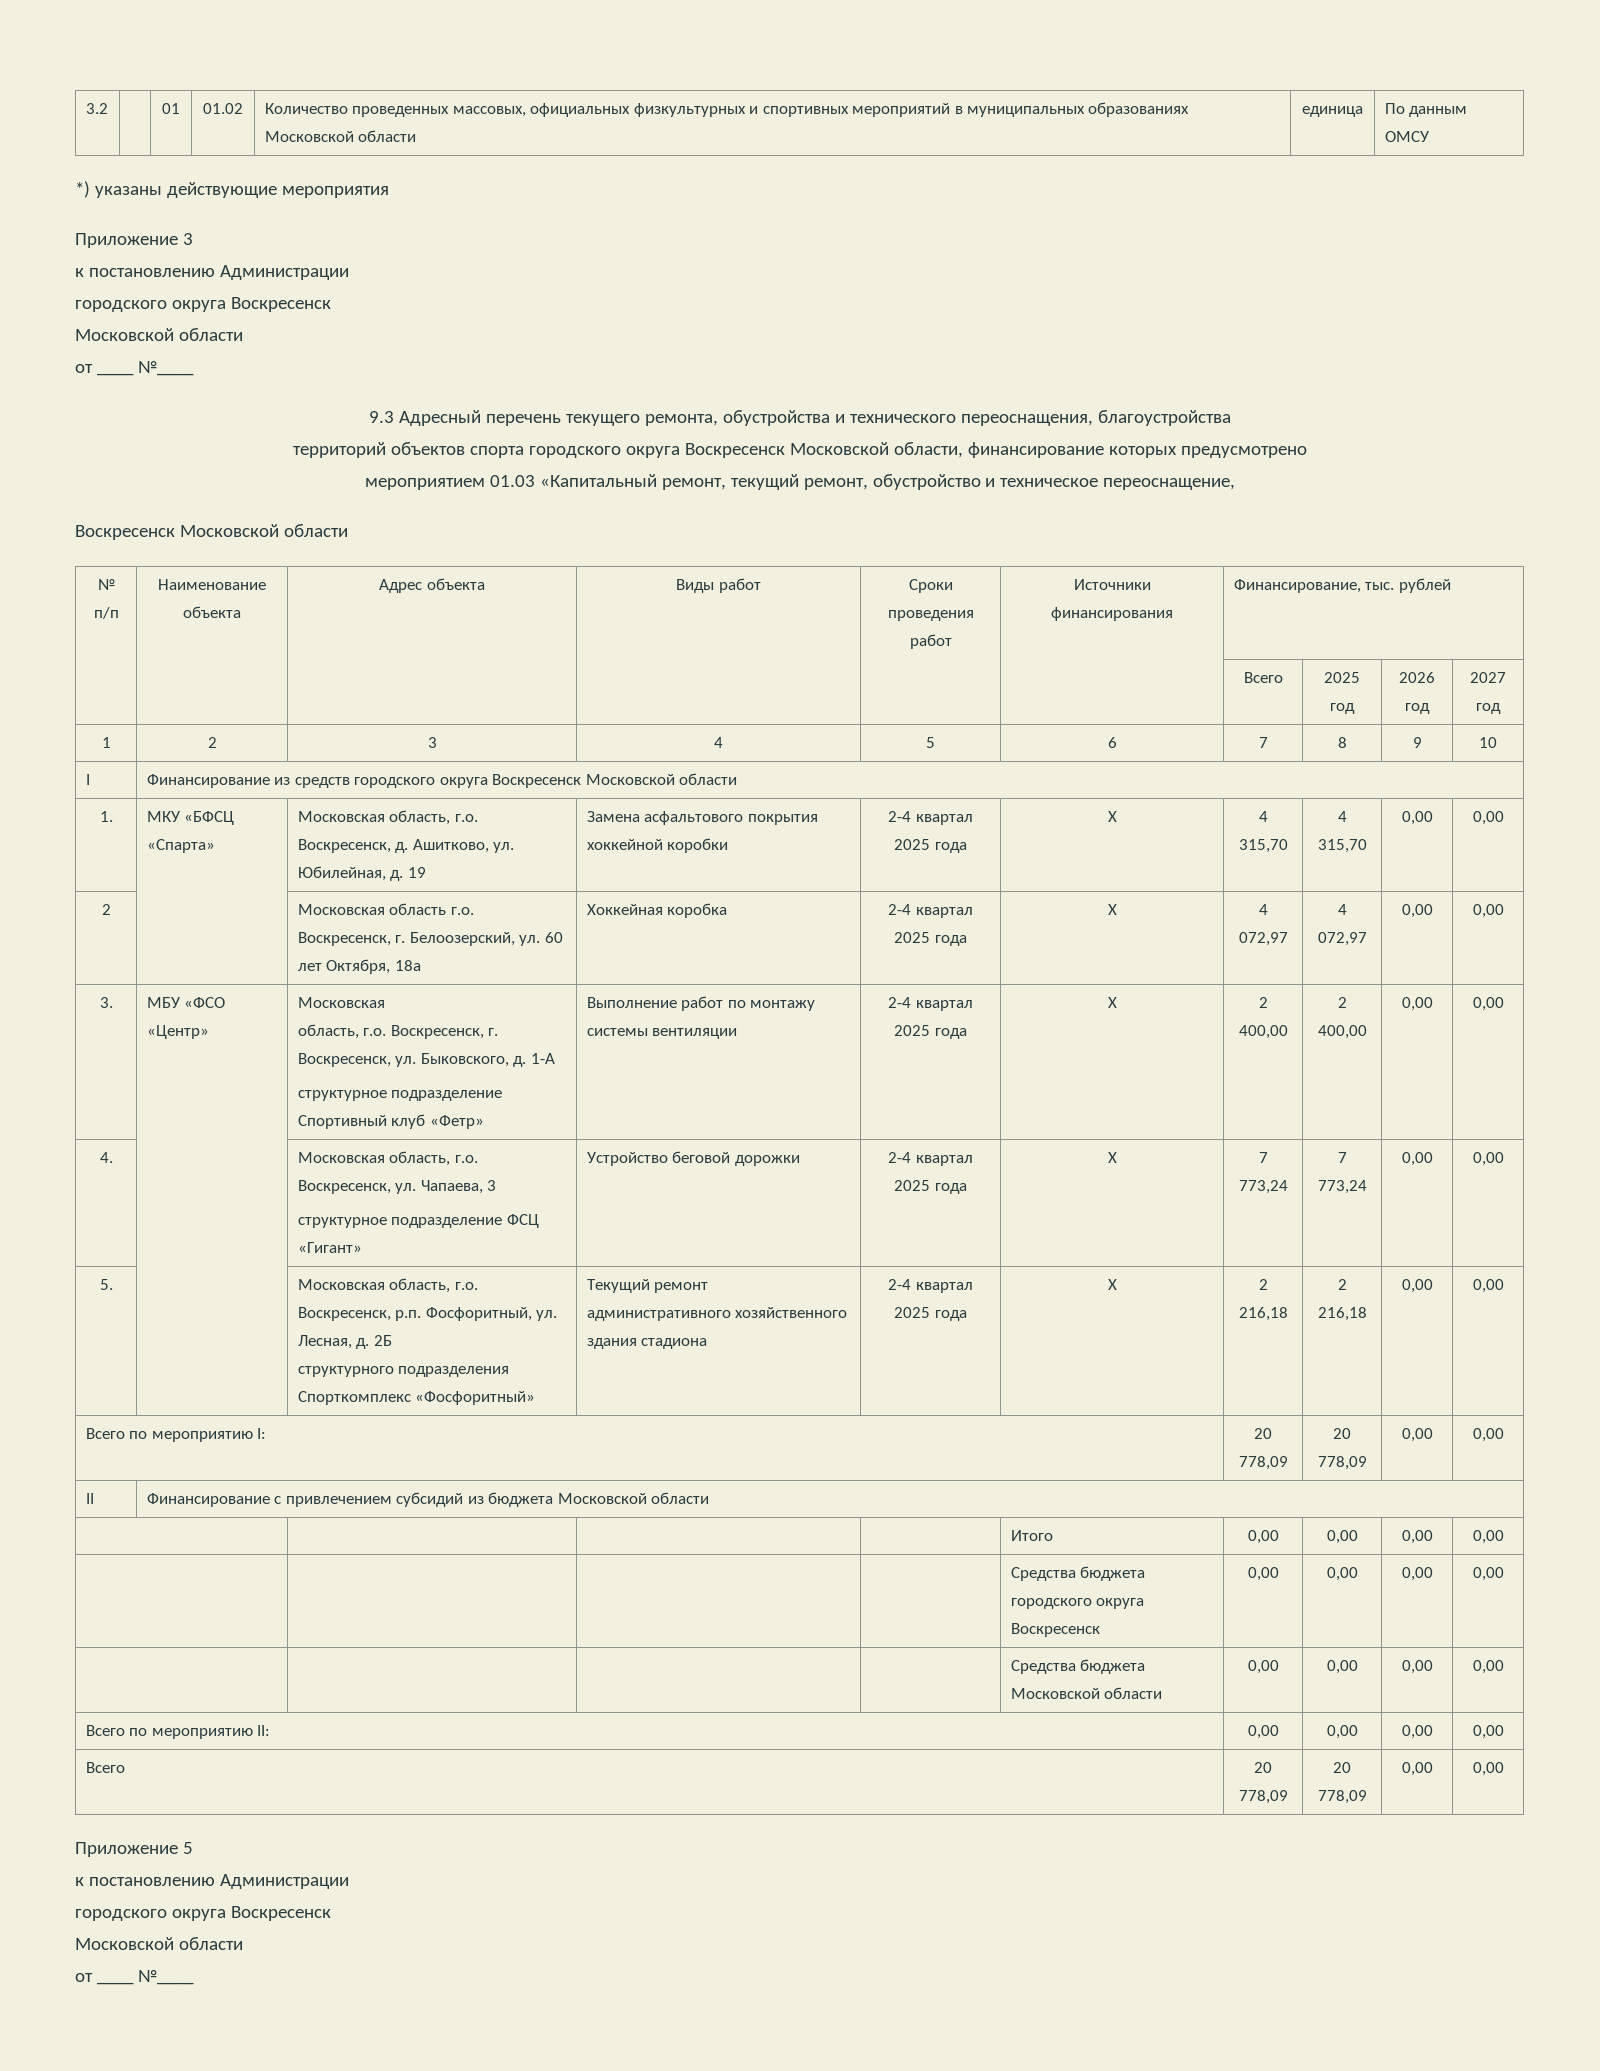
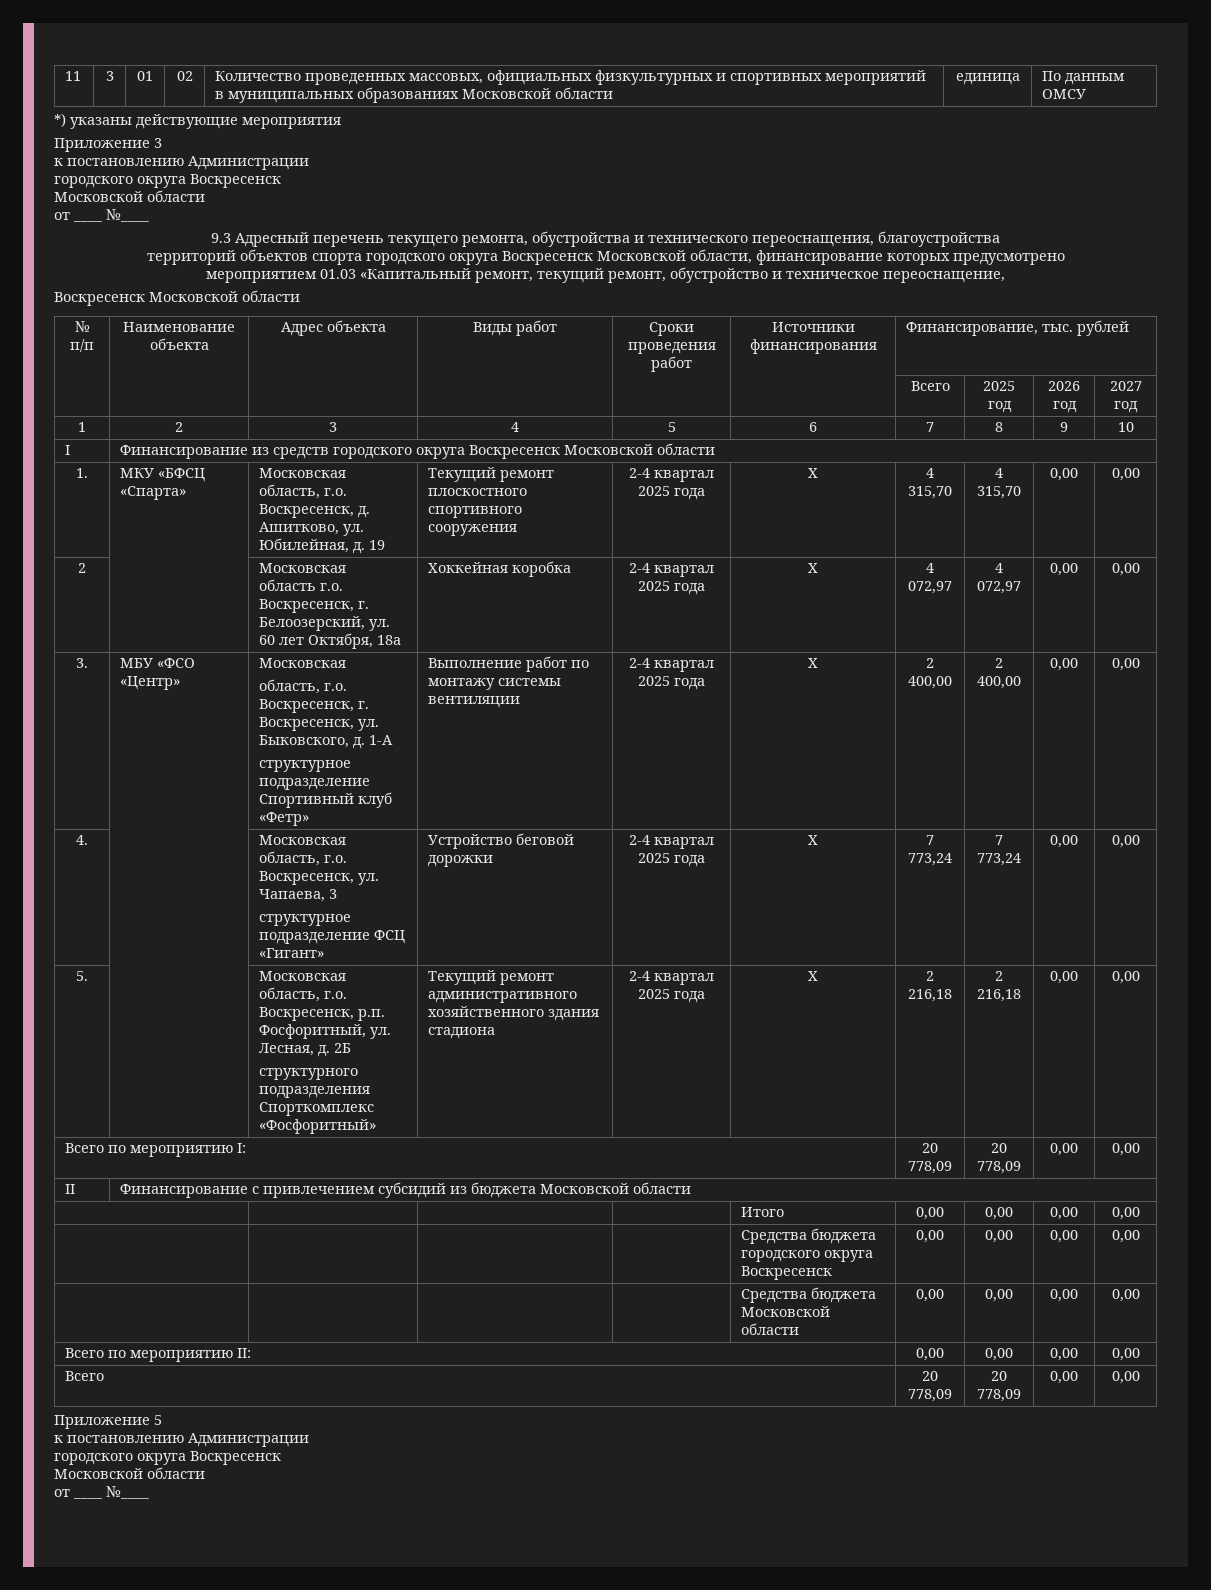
- 3.2 | | 01 | 01.02 | Количество проведенных массовых, официальных физкультурных и спортивных мероприятий в муниципальных образованиях Московской области | единица | По данным ОМСУ
+ 11 | 3 | 01 | 02 | Количество проведенных массовых, официальных физкультурных и спортивных мероприятий в муниципальных образованиях Московской области | единица | По данным ОМСУ
- 1. | МКУ «БФСЦ «Спарта» | Московская область, г.о. Воскресенск, д. Ашитково, ул. Юбилейная, д. 19 | Замена асфальтового покрытия хоккейной коробки | 2-4 квартал 2025 года | Х | 4 315,70 | 4 315,70 | 0,00 | 0,00
+ 1. | МКУ «БФСЦ «Спарта» | Московская область, г.о. Воскресенск, д. Ашитково, ул. Юбилейная, д. 19 | Текущий ремонт плоскостного спортивного сооружения | 2-4 квартал 2025 года | Х | 4 315,70 | 4 315,70 | 0,00 | 0,00

